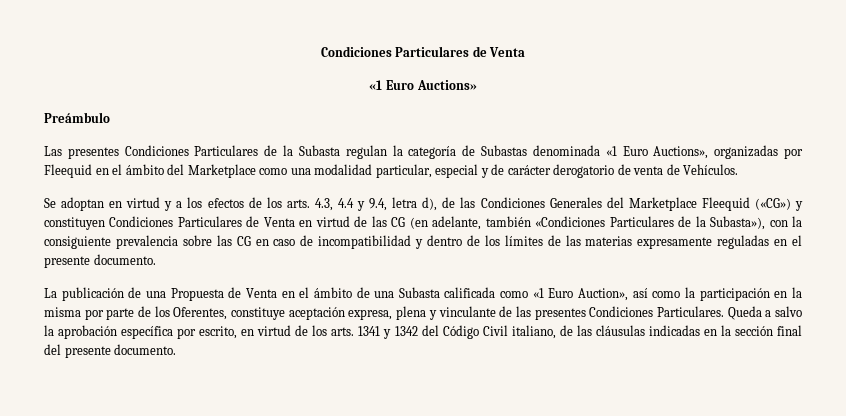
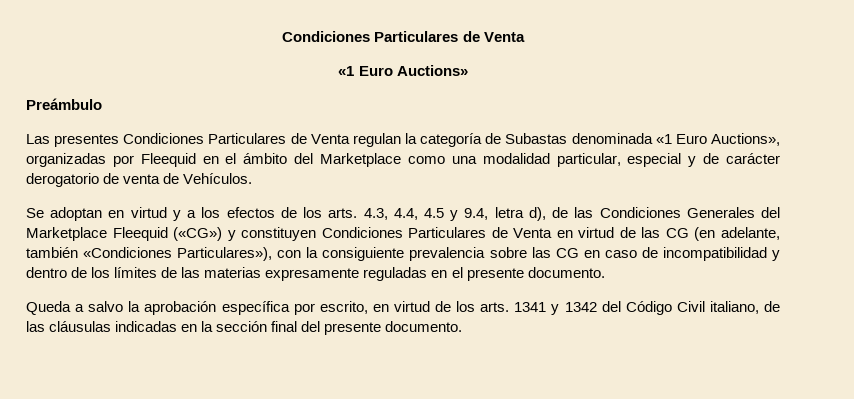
- Las presentes Condiciones Particulares de la Subasta regulan la categoría de Subastas denominada «1 Euro Auctions», organizadas por Fleequid en el ámbito del Marketplace como una modalidad particular, especial y de carácter derogatorio de venta de Vehículos.
+ Las presentes Condiciones Particulares de Venta regulan la categoría de Subastas denominada «1 Euro Auctions», organizadas por Fleequid en el ámbito del Marketplace como una modalidad particular, especial y de carácter derogatorio de venta de Vehículos.
- Se adoptan en virtud y a los efectos de los arts. 4.3, 4.4 y 9.4, letra d), de las Condiciones Generales del Marketplace Fleequid («CG») y constituyen Condiciones Particulares de Venta en virtud de las CG (en adelante, también «Condiciones Particulares de la Subasta»), con la consiguiente prevalencia sobre las CG en caso de incompatibilidad y dentro de los límites de las materias expresamente reguladas en el presente documento.
+ Se adoptan en virtud y a los efectos de los arts. 4.3, 4.4, 4.5 y 9.4, letra d), de las Condiciones Generales del Marketplace Fleequid («CG») y constituyen Condiciones Particulares de Venta en virtud de las CG (en adelante, también «Condiciones Particulares»), con la consiguiente prevalencia sobre las CG en caso de incompatibilidad y dentro de los límites de las materias expresamente reguladas en el presente documento.
- La publicación de una Propuesta de Venta en el ámbito de una Subasta calificada como «1 Euro Auction», así como la participación en la misma por parte de los Oferentes, constituye aceptación expresa, plena y vinculante de las presentes Condiciones Particulares.

